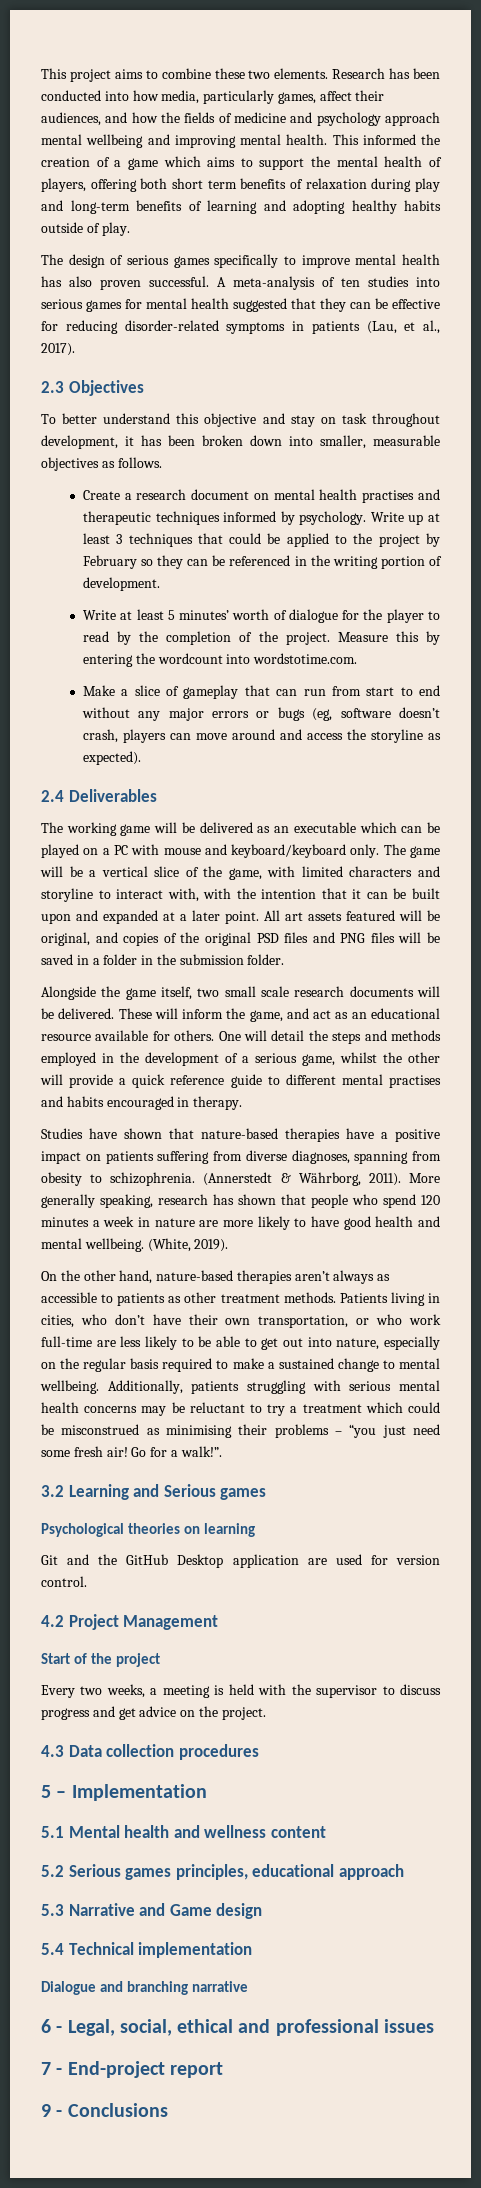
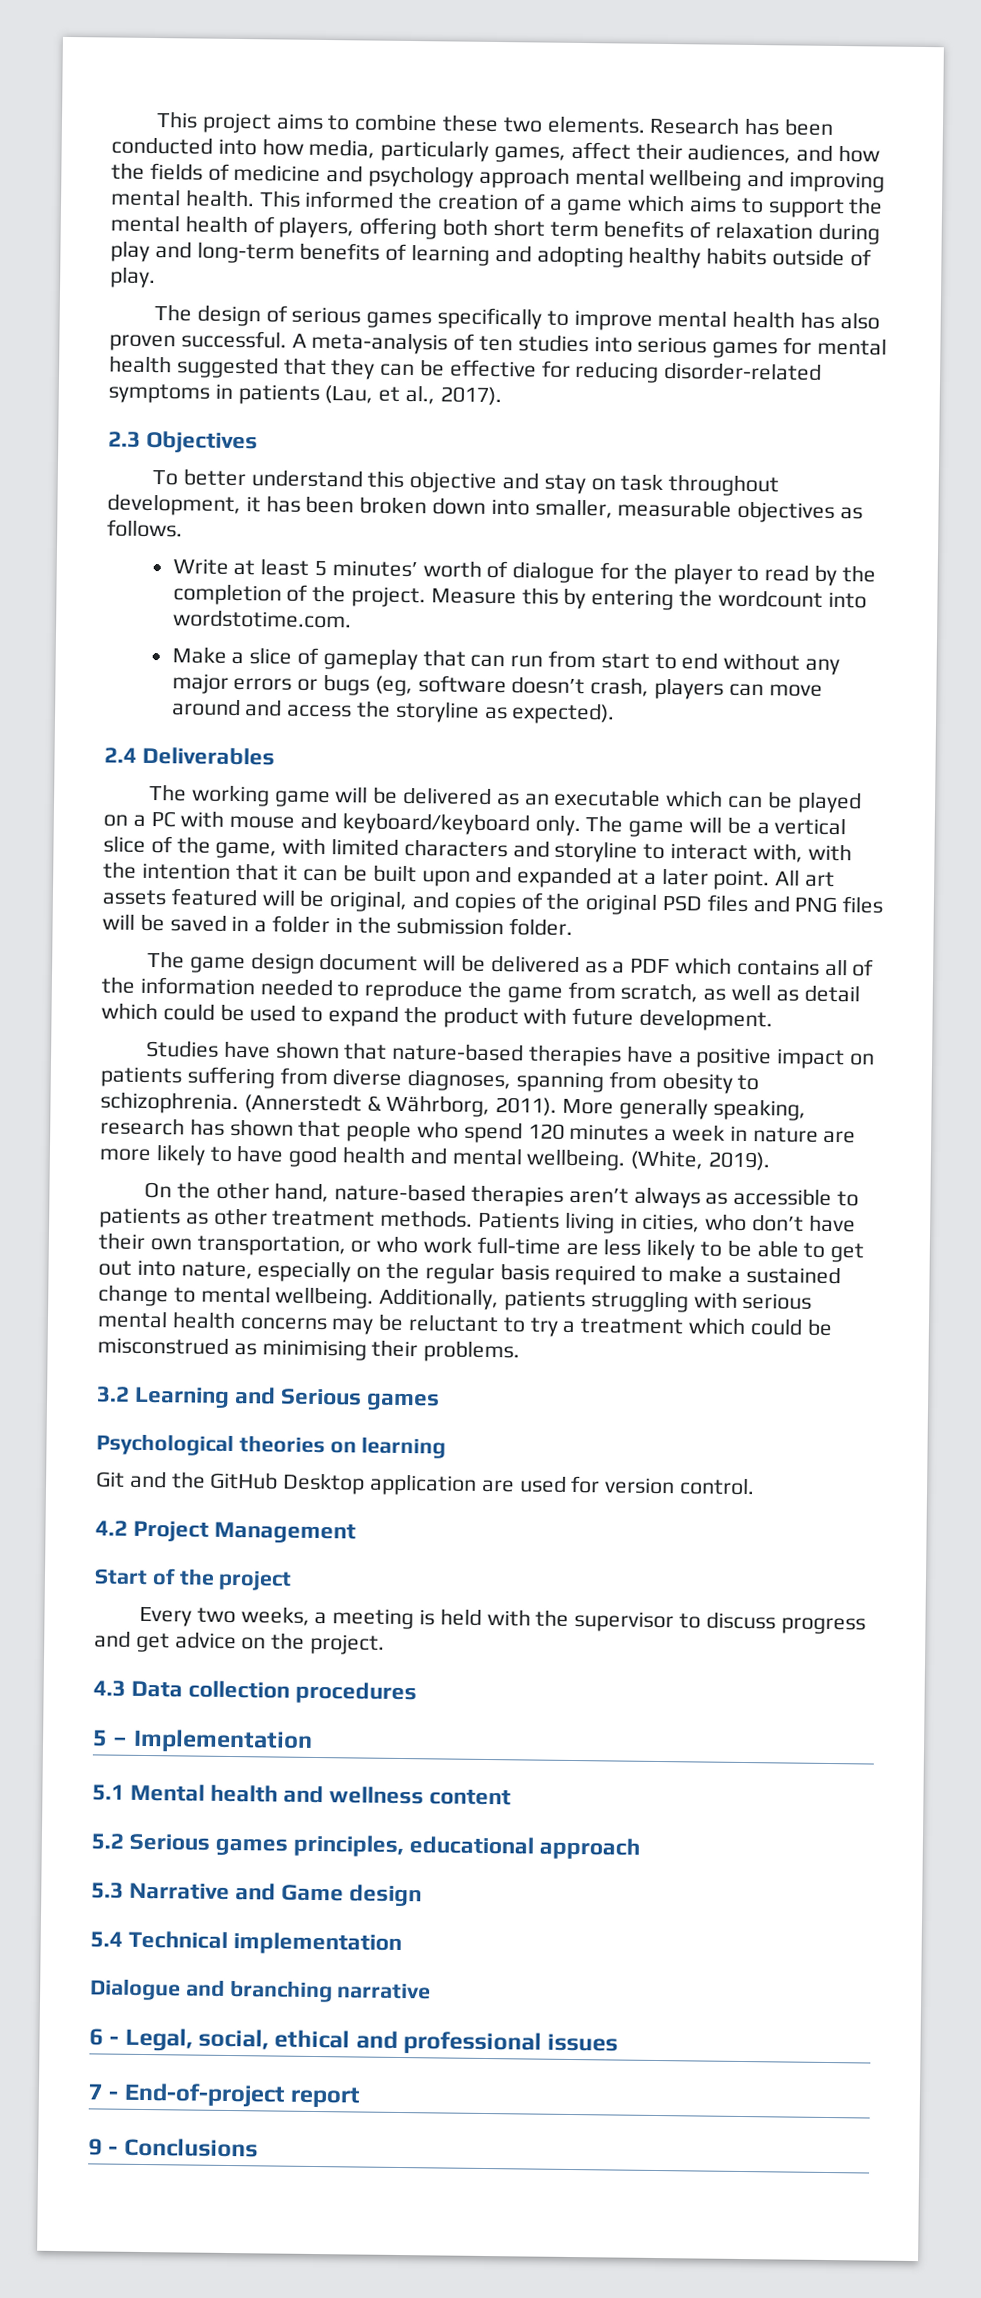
- Create a research document on mental health practises and therapeutic techniques informed by psychology. Write up at least 3 techniques that could be applied to the project by February so they can be referenced in the writing portion of development.
- Alongside the game itself, two small scale research documents will be delivered. These will inform the game, and act as an educational resource available for others. One will detail the steps and methods employed in the development of a serious game, whilst the other will provide a quick reference guide to different mental practises and habits encouraged in therapy.
+ The game design document will be delivered as a PDF which contains all of the information needed to reproduce the game from scratch, as well as detail which could be used to expand the product with future development.
- Additionally, patients struggling with serious mental health concerns may be reluctant to try a treatment which could be misconstrued as minimising their problems – “you just need some fresh air! Go for a walk!”.
+ Additionally, patients struggling with serious mental health concerns may be reluctant to try a treatment which could be misconstrued as minimising their problems.
- 7 - End-project report
+ 7 - End-of-project report

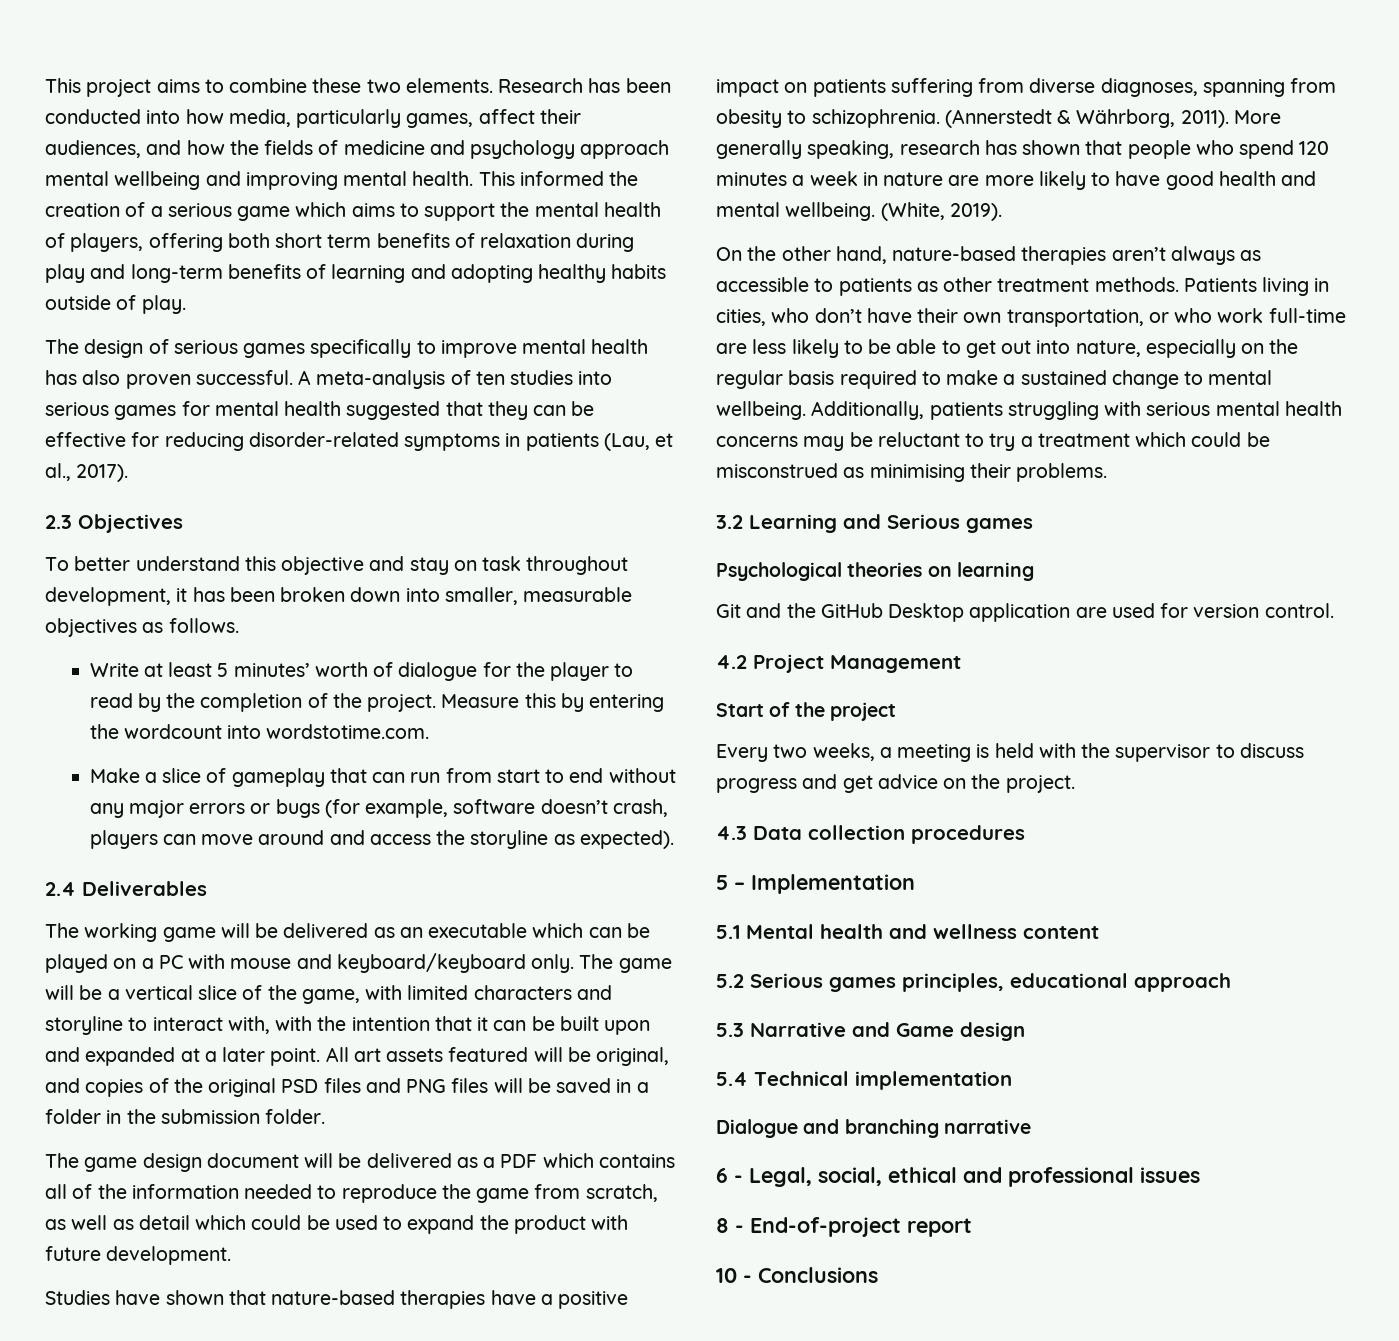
- This informed the creation of a game which aims to support the mental health of players, offering both short term benefits of relaxation during play and long-term benefits of learning and adopting healthy habits outside of play.
+ This informed the creation of a serious game which aims to support the mental health of players, offering both short term benefits of relaxation during play and long-term benefits of learning and adopting healthy habits outside of play.
- Make a slice of gameplay that can run from start to end without any major errors or bugs (eg, software doesn’t crash, players can move around and access the storyline as expected).
+ Make a slice of gameplay that can run from start to end without any major errors or bugs (for example, software doesn’t crash, players can move around and access the storyline as expected).
- 7 - End-of-project report
+ 8 - End-of-project report
- 9 - Conclusions
+ 10 - Conclusions

